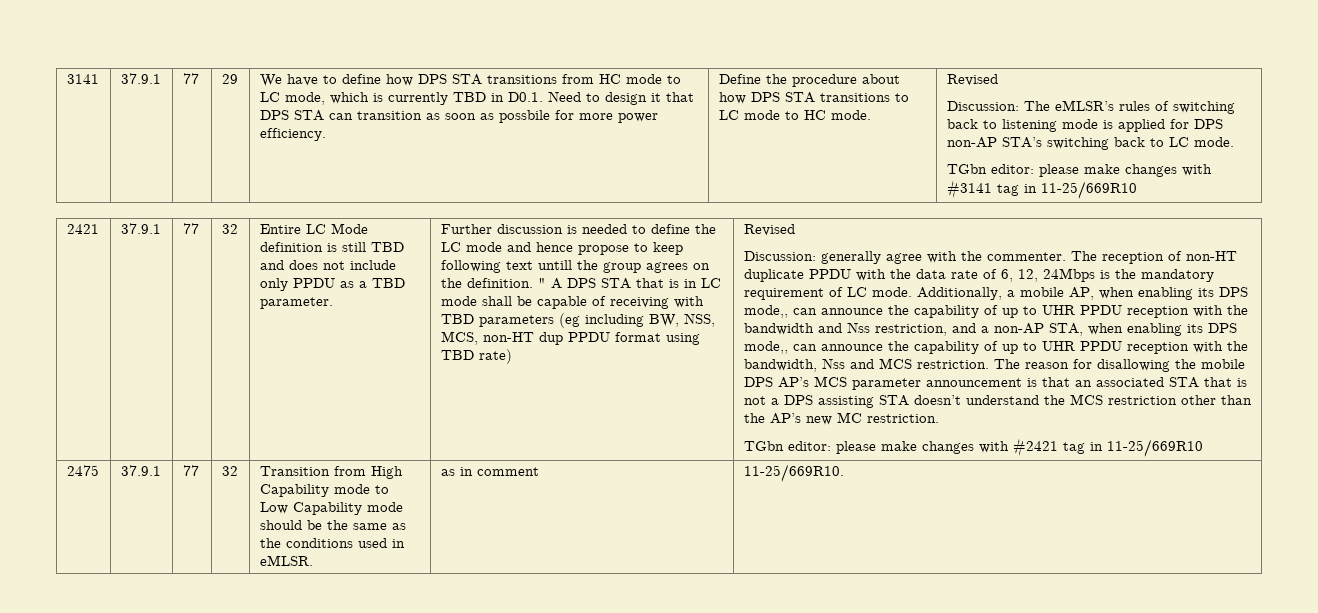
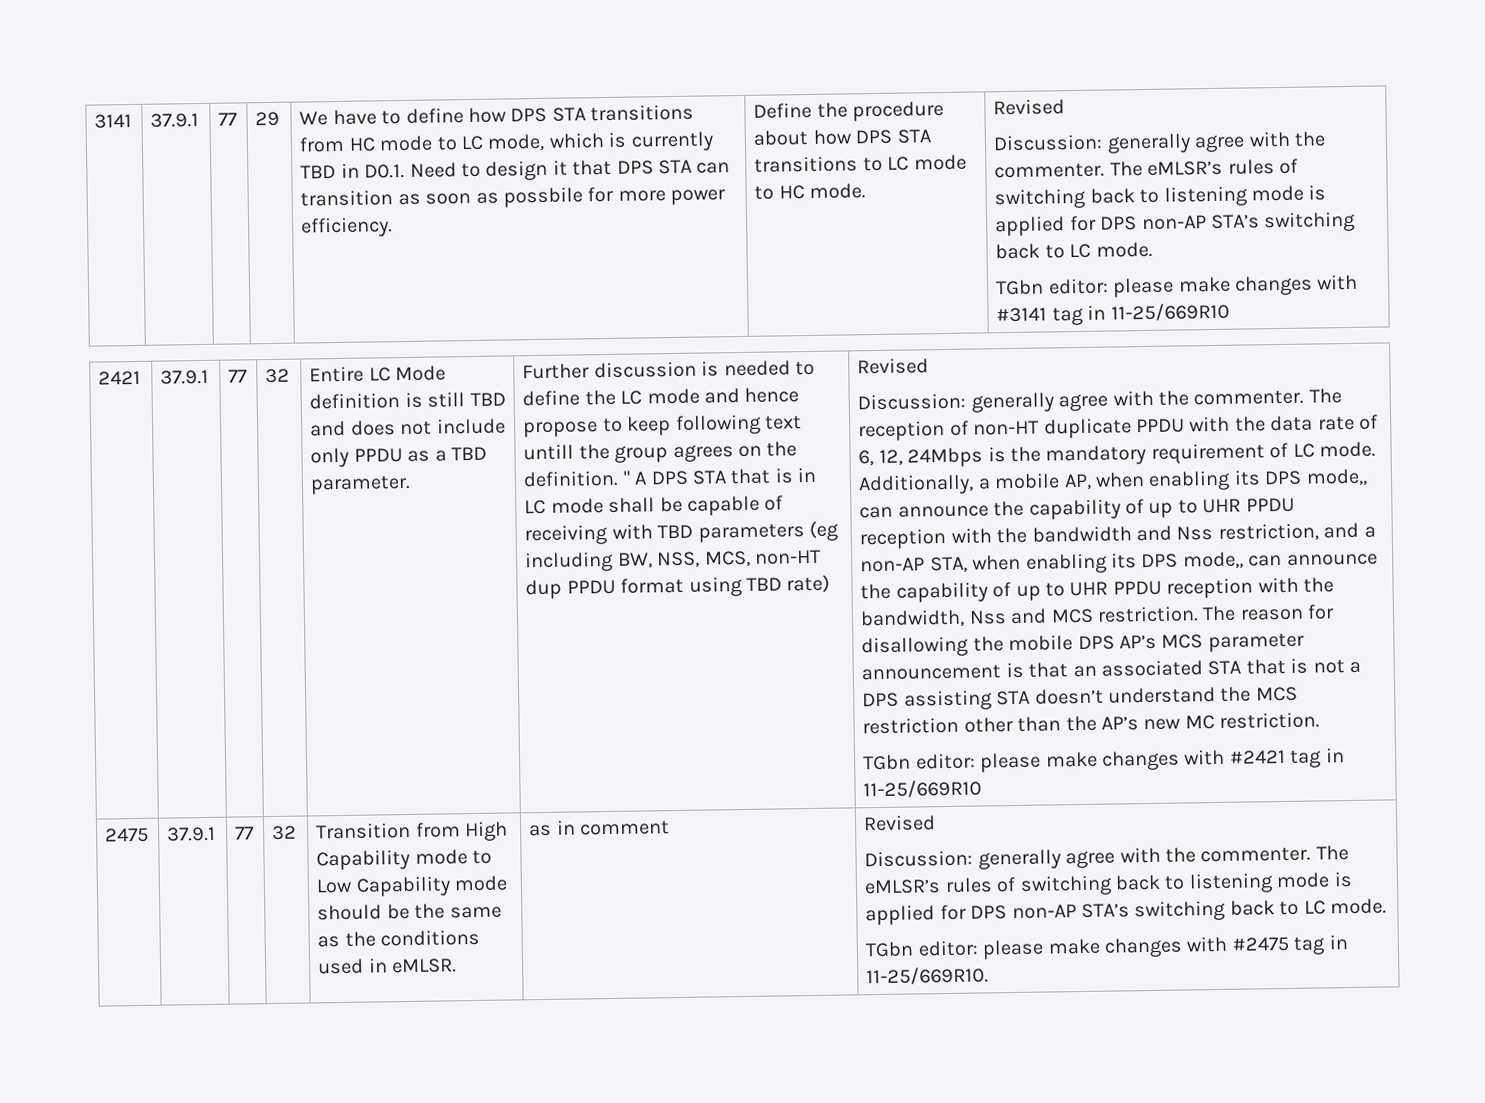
  Define the procedure about how DPS STA transitions to LC mode to HC mode. | Revised
- Discussion: The eMLSR’s rules of switching back to listening mode is applied for DPS non-AP STA’s switching back to LC mode.
+ Discussion: generally agree with the commenter. The eMLSR’s rules of switching back to listening mode is applied for DPS non-AP STA’s switching back to LC mode.
- as in comment | 11-25/669R10.
+ as in comment | Revised
+ Discussion: generally agree with the commenter. The eMLSR’s rules of switching back to listening mode is applied for DPS non-AP STA’s switching back to LC mode.
+ TGbn editor: please make changes with #2475 tag in 11-25/669R10.

